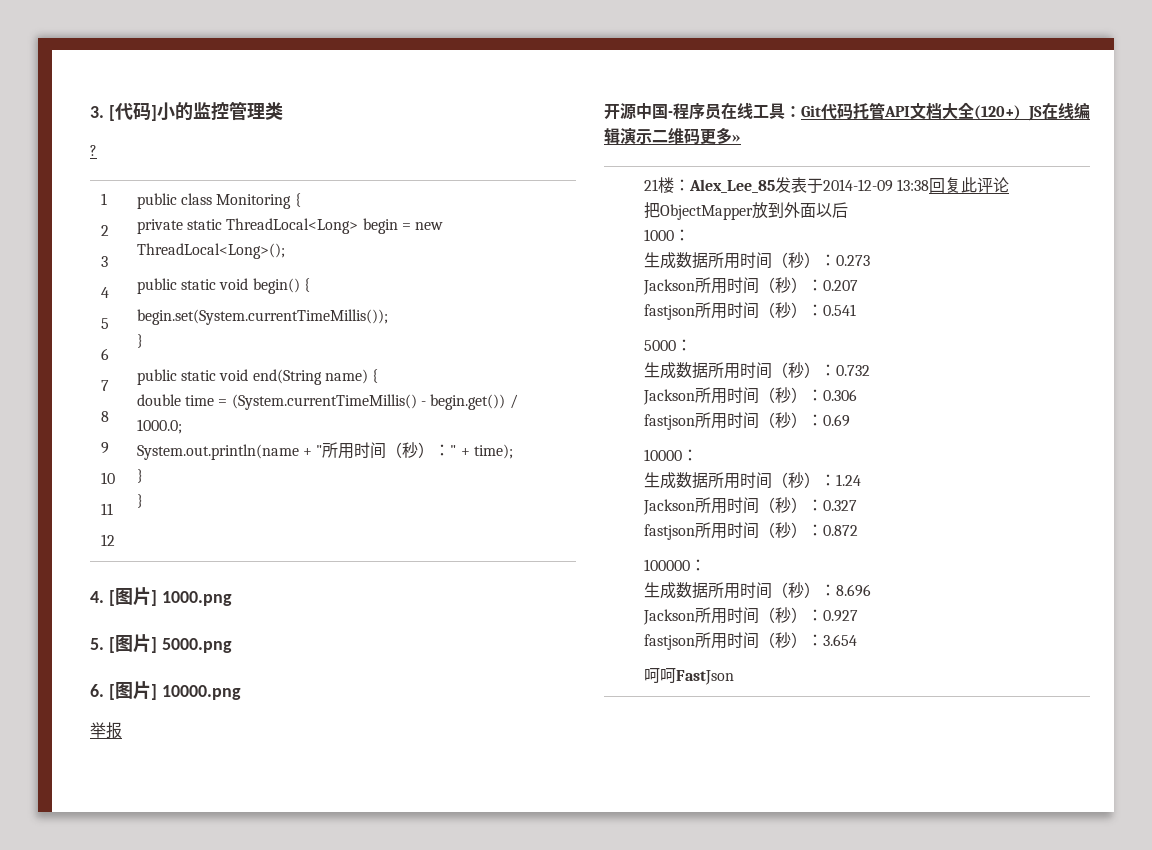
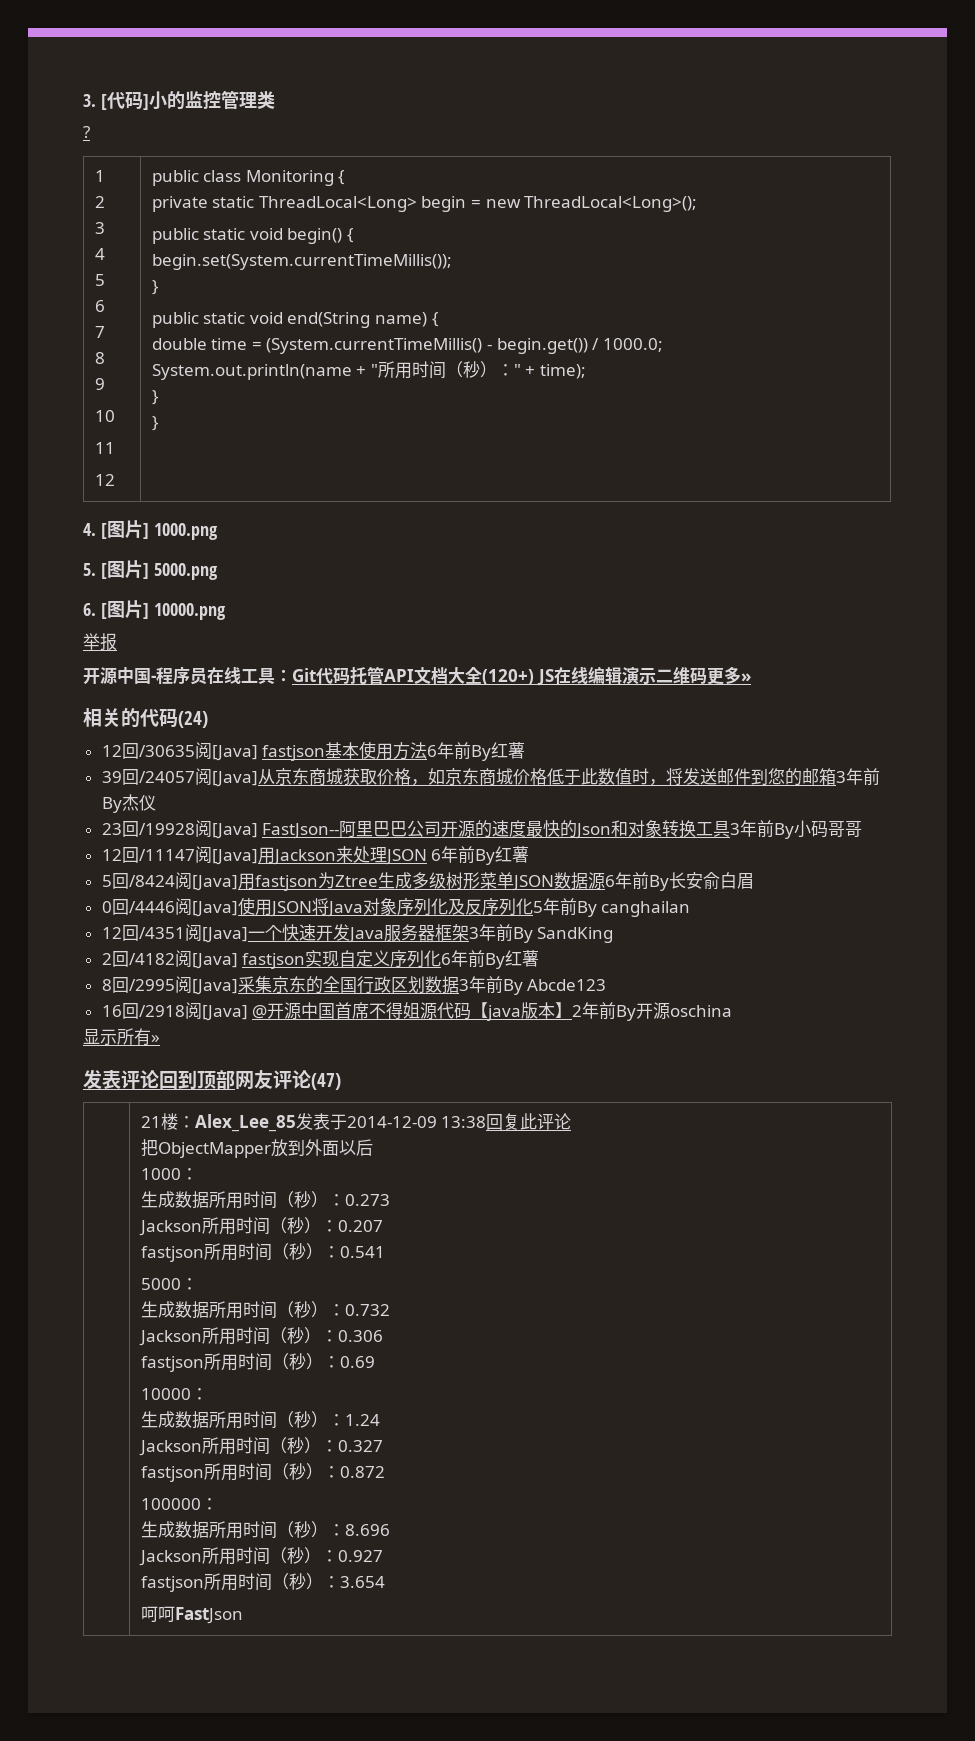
+ 相关的代码(24)
+ 12回/30635阅[Java] fastjson基本使用方法6年前By红薯
+ 39回/24057阅[Java]从京东商城获取价格，如京东商城价格低于此数值时，将发送邮件到您的邮箱3年前By杰仪
+ 23回/19928阅[Java] FastJson--阿里巴巴公司开源的速度最快的Json和对象转换工具3年前By小码哥哥
+ 12回/11147阅[Java]用Jackson来处理JSON 6年前By红薯
+ 5回/8424阅[Java]用fastjson为Ztree生成多级树形菜单JSON数据源6年前By长安俞白眉
+ 0回/4446阅[Java]使用JSON将Java对象序列化及反序列化5年前By canghailan
+ 12回/4351阅[Java]一个快速开发Java服务器框架3年前By SandKing
+ 2回/4182阅[Java] fastjson实现自定义序列化6年前By红薯
+ 8回/2995阅[Java]采集京东的全国行政区划数据3年前By Abcde123
+ 16回/2918阅[Java] @开源中国首席不得姐源代码【java版本】2年前By开源oschina
+ 显示所有»
+ 发表评论回到顶部网友评论(47)

